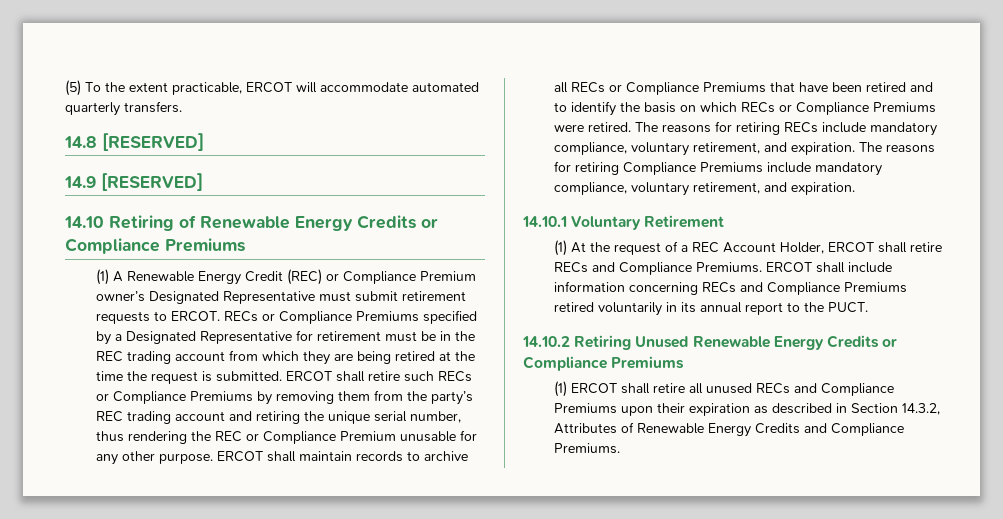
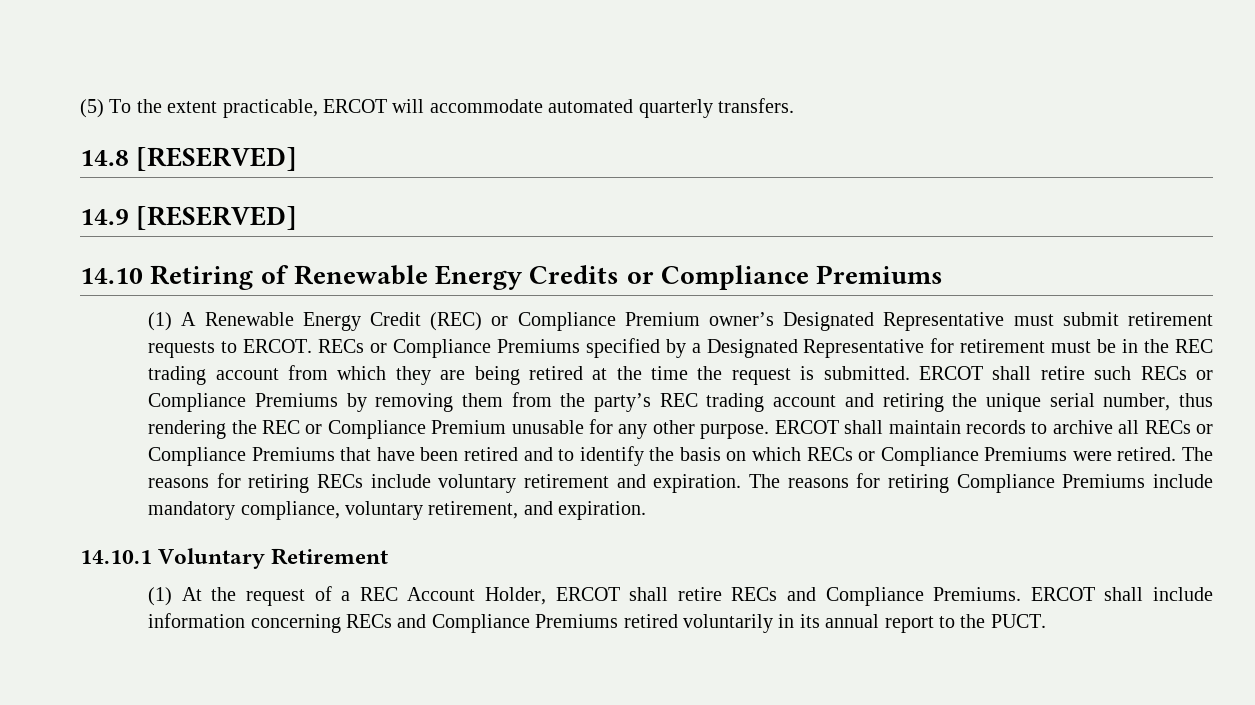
- The reasons for retiring RECs include mandatory compliance, voluntary retirement, and expiration.
+ The reasons for retiring RECs include voluntary retirement and expiration.
- 14.10.2 Retiring Unused Renewable Energy Credits or Compliance Premiums
- (1) ERCOT shall retire all unused RECs and Compliance Premiums upon their expiration as described in Section 14.3.2, Attributes of Renewable Energy Credits and Compliance Premiums.

